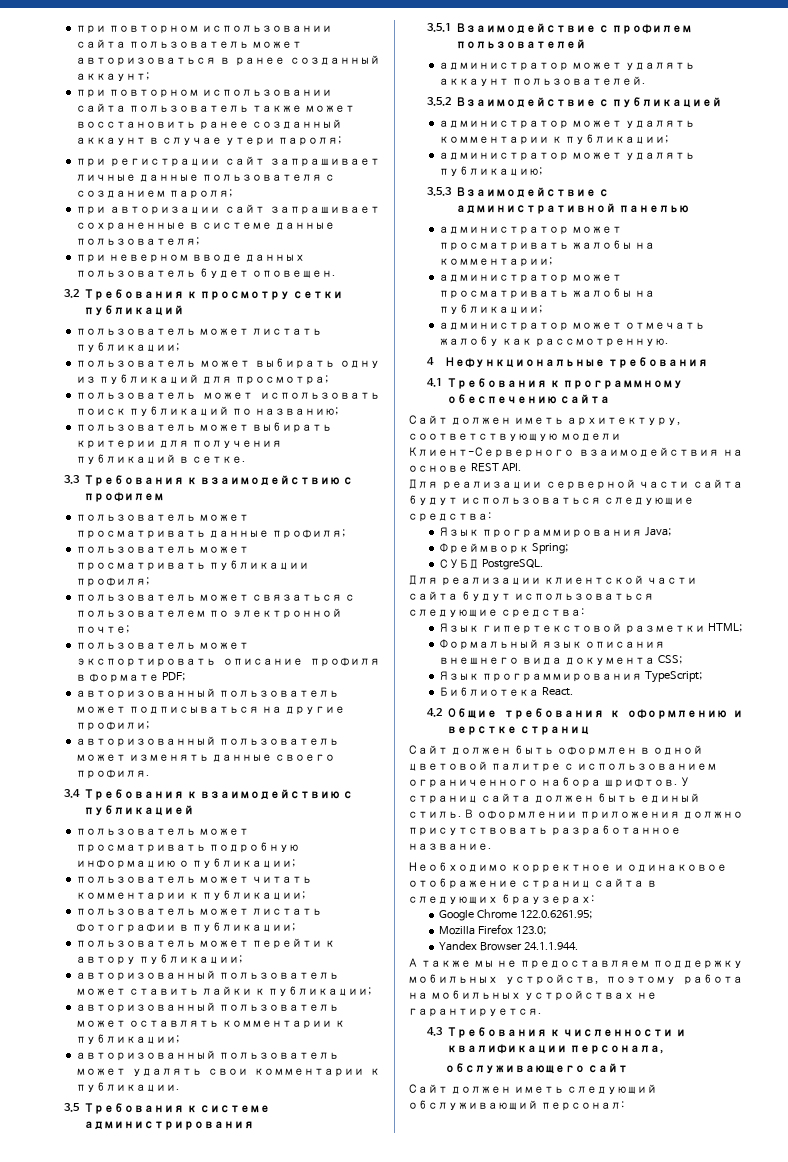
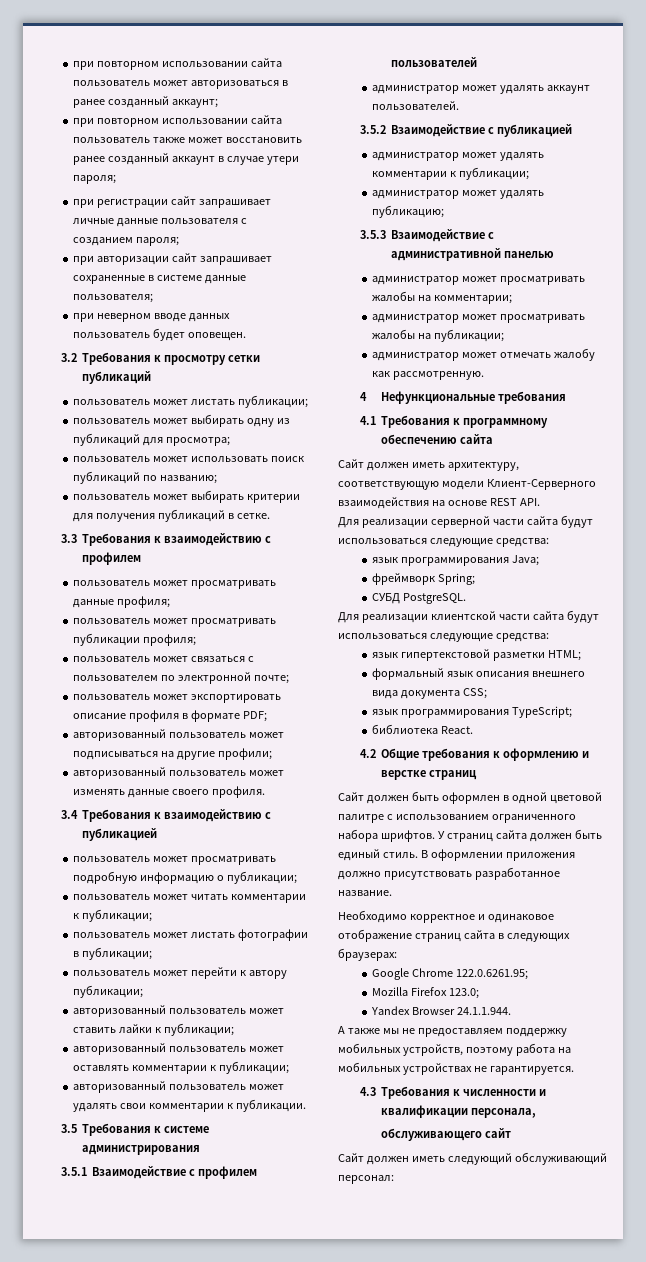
- Язык программирования Java;
+ язык программирования Java;
- Фреймворк Spring;
+ фреймворк Spring;
- Язык гипертекстовой разметки HTML;
+ язык гипертекстовой разметки HTML;
- Формальный язык описания внешнего вида документа CSS;
+ формальный язык описания внешнего вида документа CSS;
- Язык программирования TypeScript;
+ язык программирования TypeScript;
- Библиотека React.
+ библиотека React.

